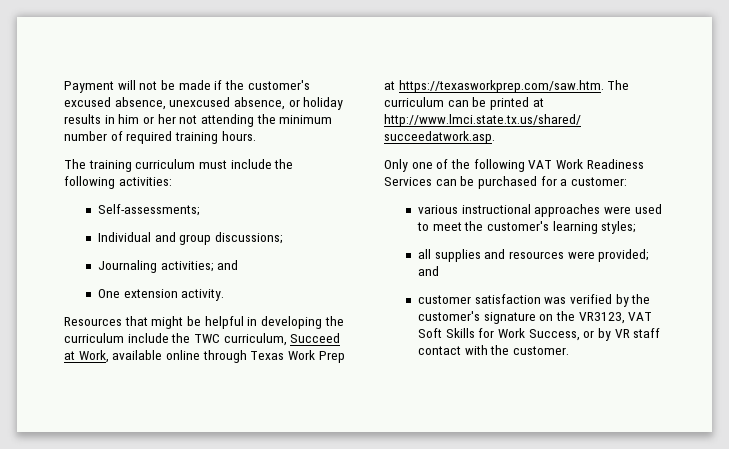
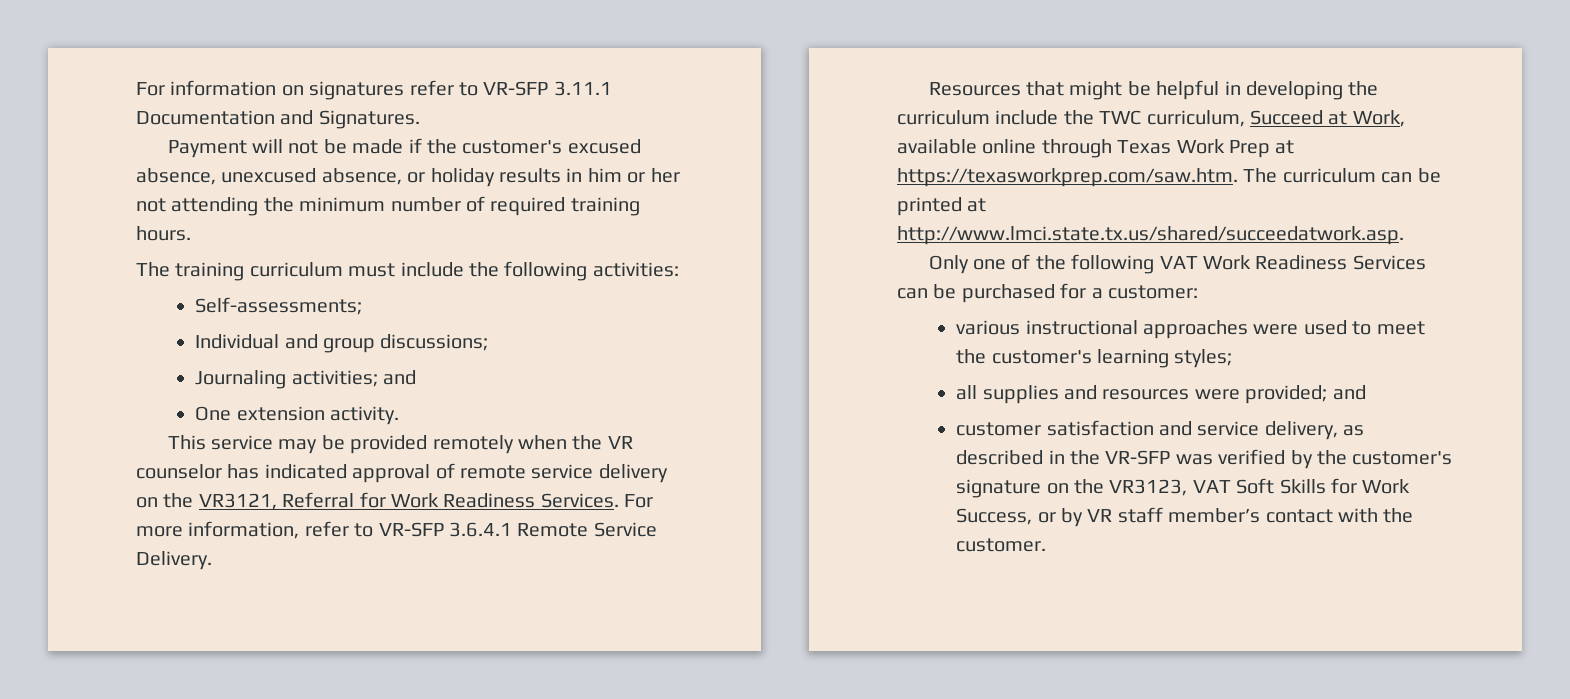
+ For information on signatures refer to VR-SFP 3.11.1 Documentation and Signatures.
+ This service may be provided remotely when the VR counselor has indicated approval of remote service delivery on the VR3121, Referral for Work Readiness Services. For more information, refer to VR-SFP 3.6.4.1 Remote Service Delivery.
- customer satisfaction was verified by the customer's signature on the VR3123, VAT Soft Skills for Work Success, or by VR staff contact with the customer.
+ customer satisfaction and service delivery, as described in the VR-SFP was verified by the customer's signature on the VR3123, VAT Soft Skills for Work Success, or by VR staff member’s contact with the customer.

